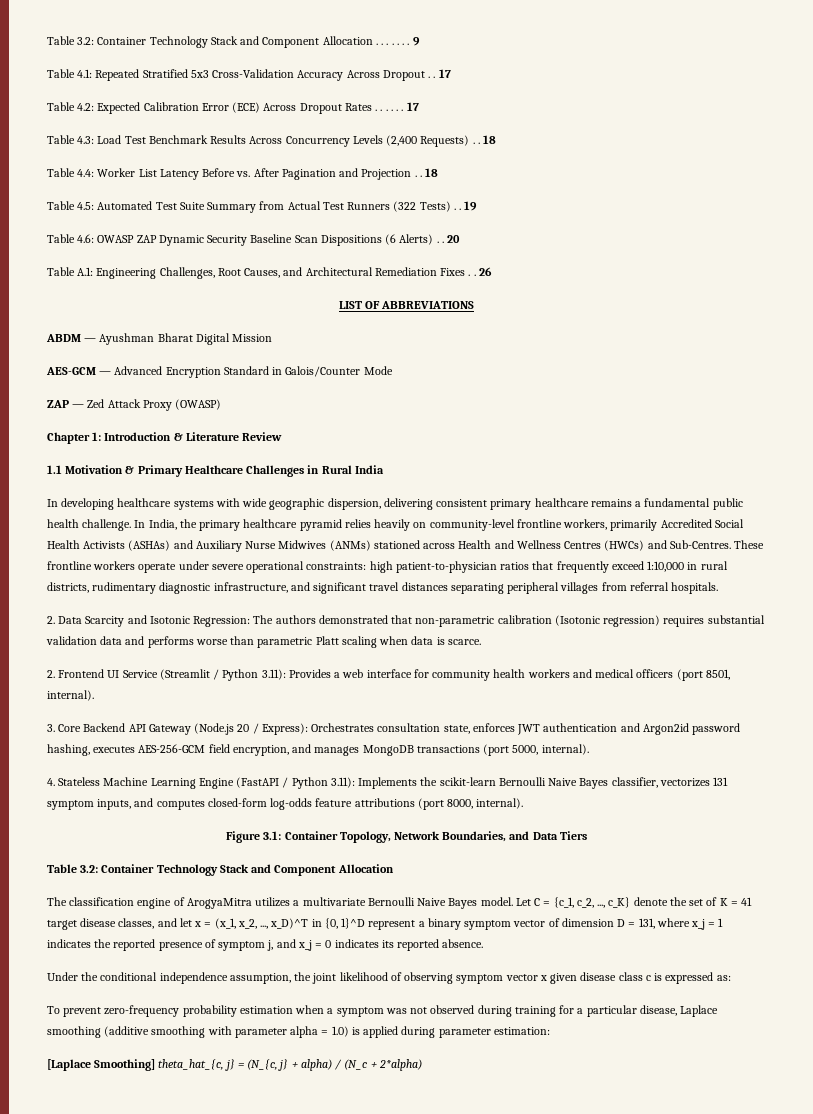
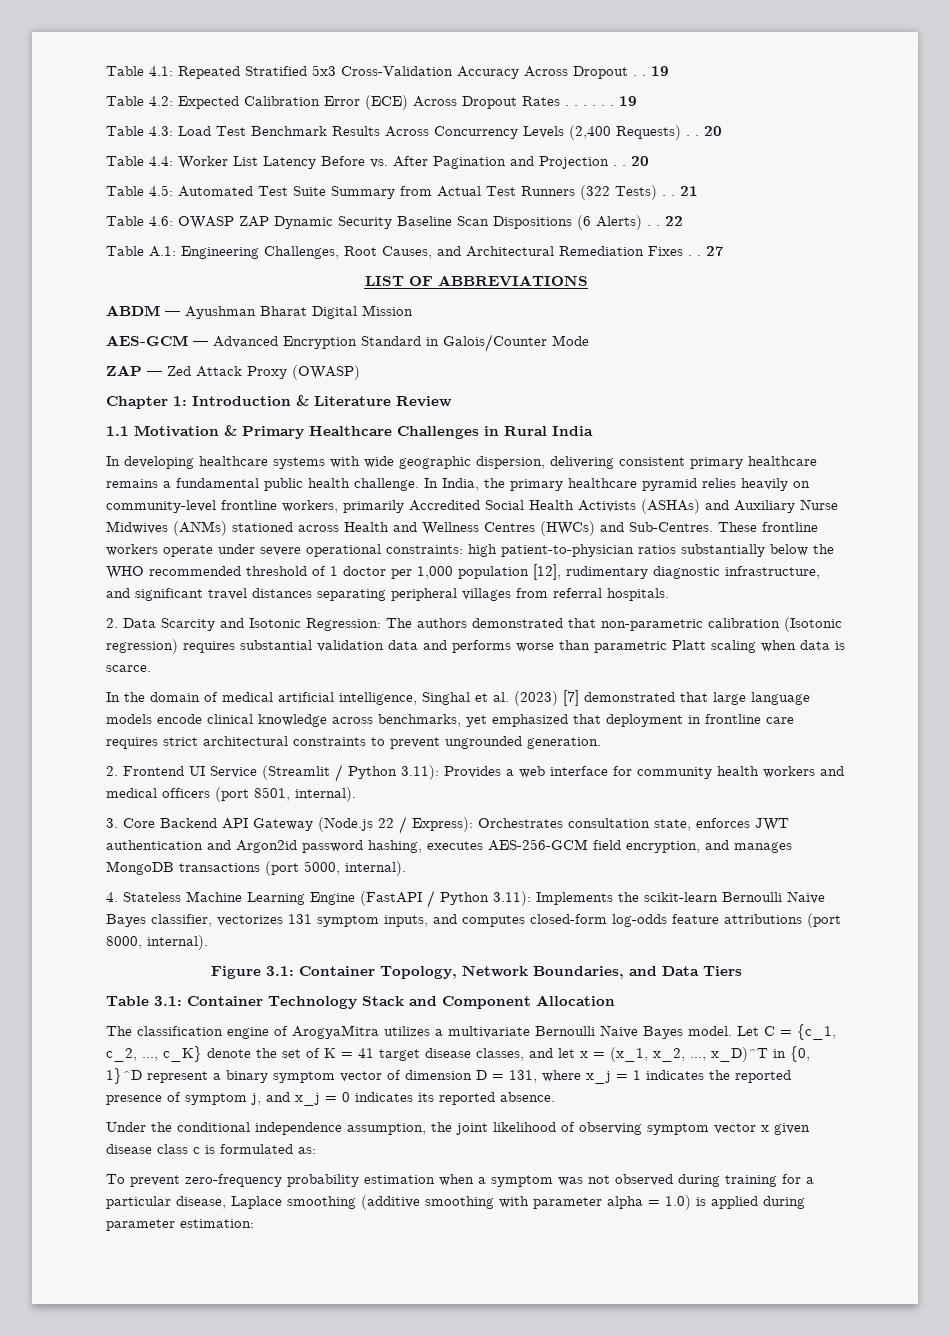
- Table 3.2: Container Technology Stack and Component Allocation . . . . . . . 9
- Table 4.1: Repeated Stratified 5x3 Cross-Validation Accuracy Across Dropout . . 17
+ Table 4.1: Repeated Stratified 5x3 Cross-Validation Accuracy Across Dropout . . 19
- Table 4.2: Expected Calibration Error (ECE) Across Dropout Rates . . . . . . 17
+ Table 4.2: Expected Calibration Error (ECE) Across Dropout Rates . . . . . . 19
- Table 4.3: Load Test Benchmark Results Across Concurrency Levels (2,400 Requests) . . 18
+ Table 4.3: Load Test Benchmark Results Across Concurrency Levels (2,400 Requests) . . 20
- Table 4.4: Worker List Latency Before vs. After Pagination and Projection . . 18
+ Table 4.4: Worker List Latency Before vs. After Pagination and Projection . . 20
- 19
+ 21
- Table 4.6: OWASP ZAP Dynamic Security Baseline Scan Dispositions (6 Alerts) . . 20
+ Table 4.6: OWASP ZAP Dynamic Security Baseline Scan Dispositions (6 Alerts) . . 22
- 26
+ 27
- These frontline workers operate under severe operational constraints: high patient-to-physician ratios that frequently exceed 1:10,000 in rural districts, rudimentary diagnostic infrastructure, and significant travel distances separating peripheral villages from referral hospitals.
+ These frontline workers operate under severe operational constraints: high patient-to-physician ratios substantially below the WHO recommended threshold of 1 doctor per 1,000 population [12], rudimentary diagnostic infrastructure, and significant travel distances separating peripheral villages from referral hospitals.
+ In the domain of medical artificial intelligence, Singhal et al. (2023) [7] demonstrated that large language models encode clinical knowledge across benchmarks, yet emphasized that deployment in frontline care requires strict architectural constraints to prevent ungrounded generation.
- 3. Core Backend API Gateway (Node.js 20 / Express): Orchestrates consultation state, enforces JWT authentication and Argon2id password hashing, executes AES-256-GCM field encryption, and manages MongoDB transactions (port 5000, internal).
+ 3. Core Backend API Gateway (Node.js 22 / Express): Orchestrates consultation state, enforces JWT authentication and Argon2id password hashing, executes AES-256-GCM field encryption, and manages MongoDB transactions (port 5000, internal).
  Figure 3.1: Container Topology, Network Boundaries, and Data Tiers
- Table 3.2: Container Technology Stack and Component Allocation
+ Table 3.1: Container Technology Stack and Component Allocation
- Under the conditional independence assumption, the joint likelihood of observing symptom vector x given disease class c is expressed as:
+ Under the conditional independence assumption, the joint likelihood of observing symptom vector x given disease class c is formulated as:
- [Laplace Smoothing] theta_hat_{c, j} = (N_{c, j} + alpha) / (N_c + 2*alpha)

